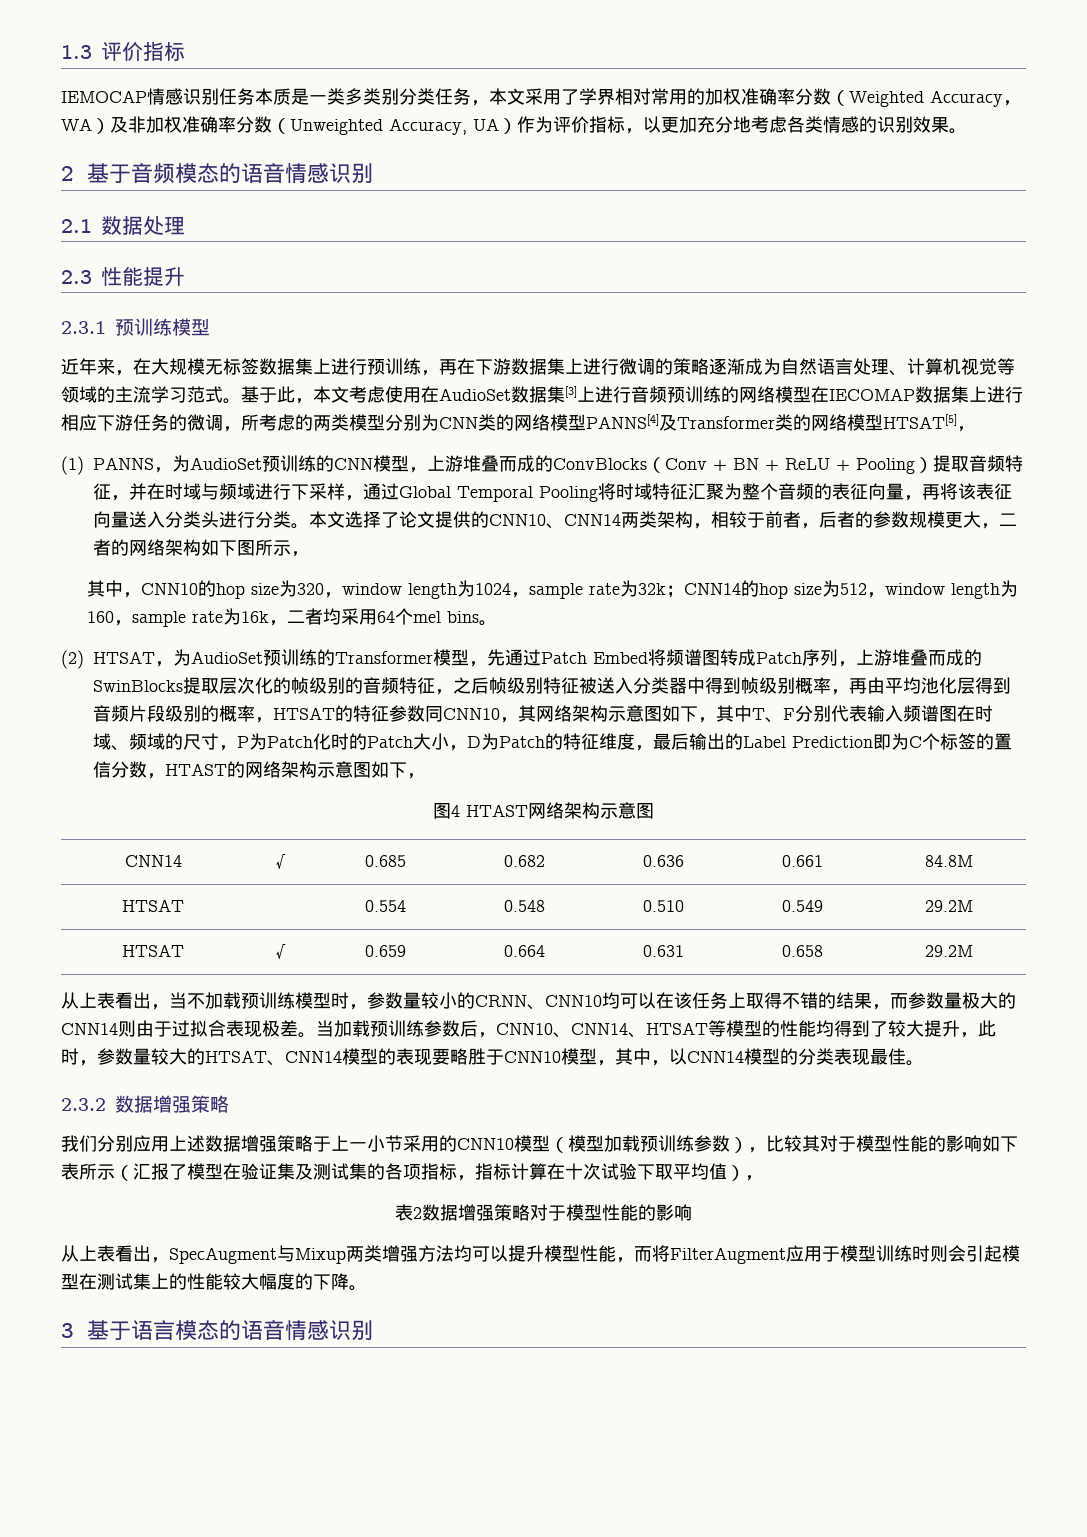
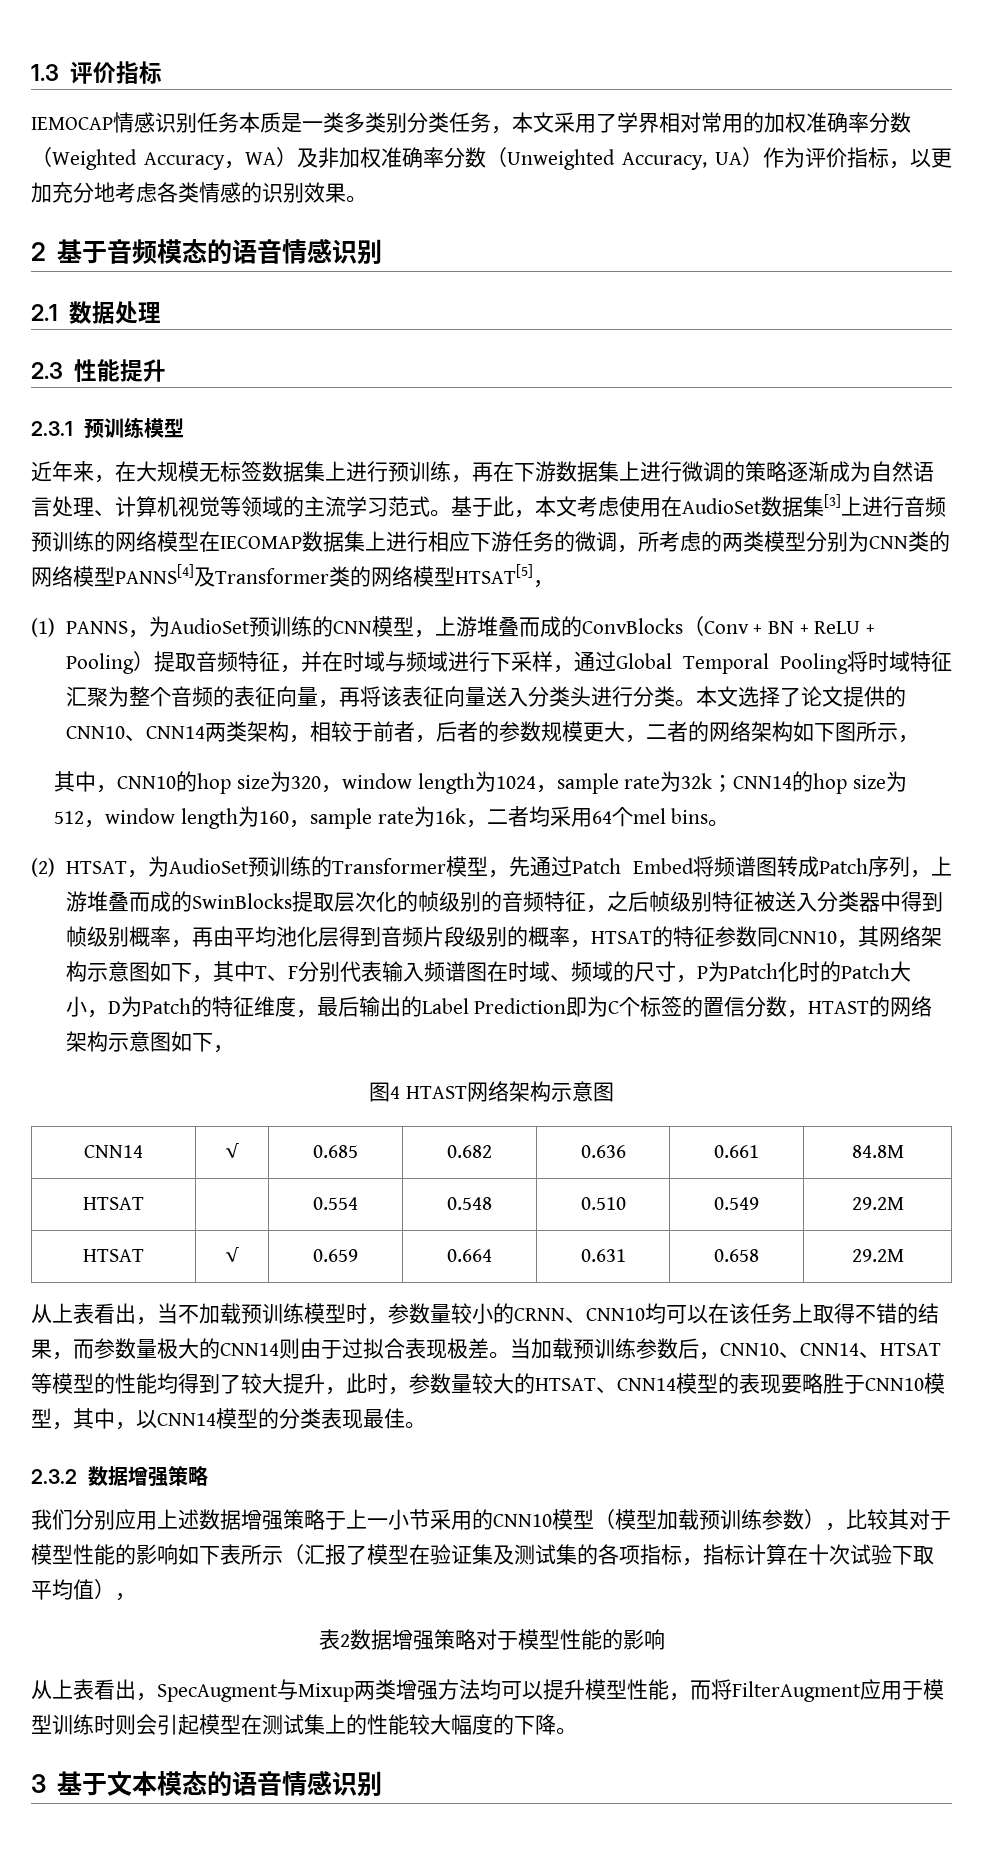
- 3基于语言模态的语音情感识别
+ 3基于文本模态的语音情感识别

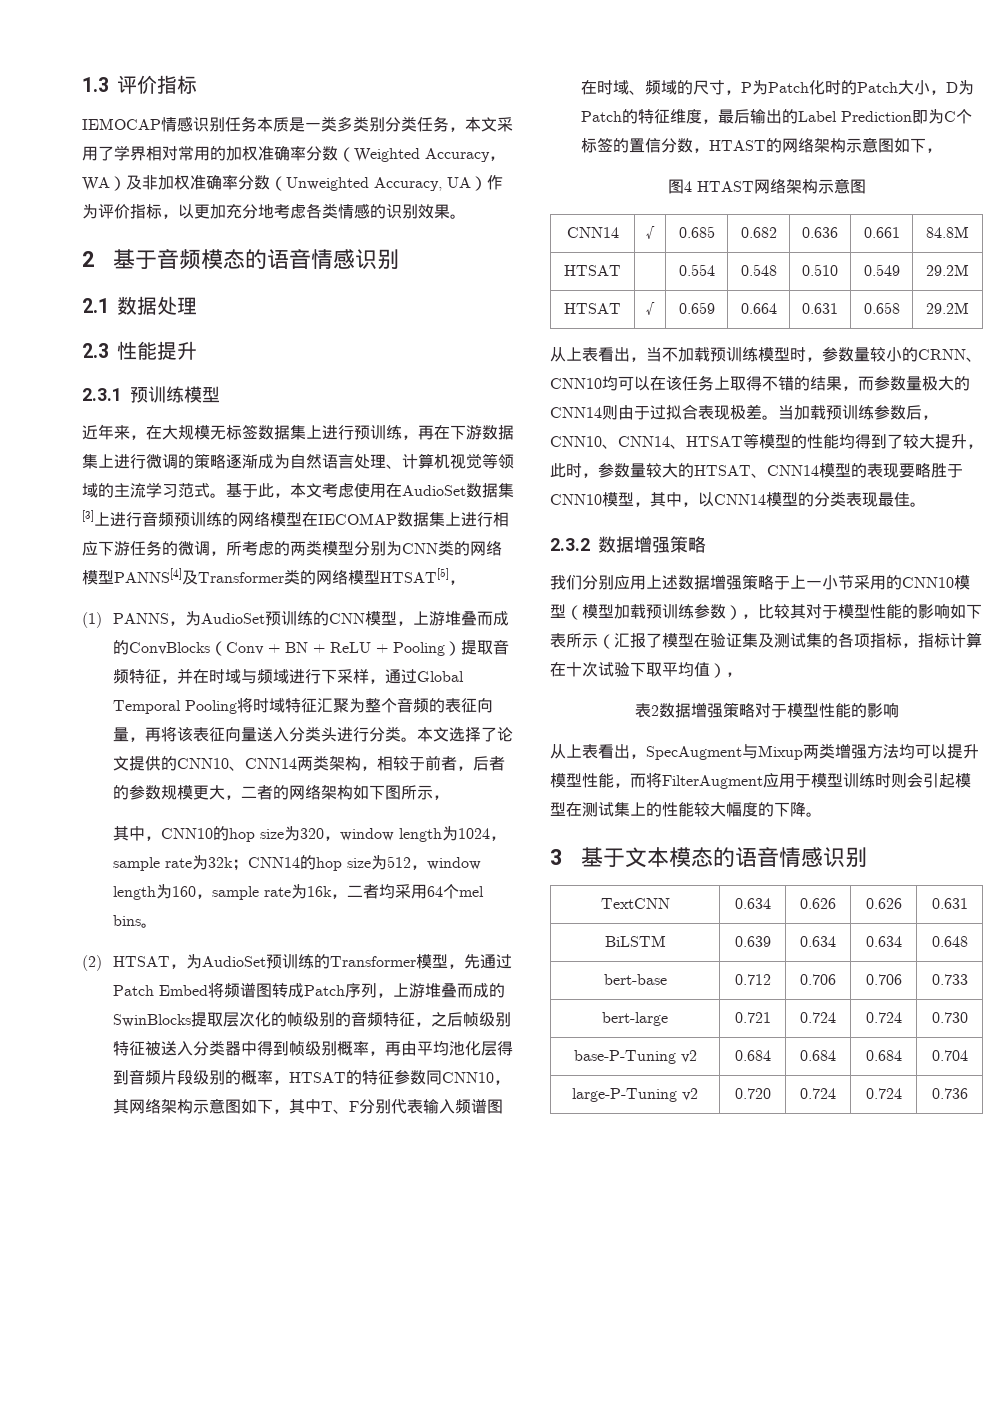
+ TextCNN | 0.634 | 0.626 | 0.626 | 0.631
+ BiLSTM | 0.639 | 0.634 | 0.634 | 0.648
+ bert-base | 0.712 | 0.706 | 0.706 | 0.733
+ bert-large | 0.721 | 0.724 | 0.724 | 0.730
+ base-P-Tuning v2 | 0.684 | 0.684 | 0.684 | 0.704
+ large-P-Tuning v2 | 0.720 | 0.724 | 0.724 | 0.736

